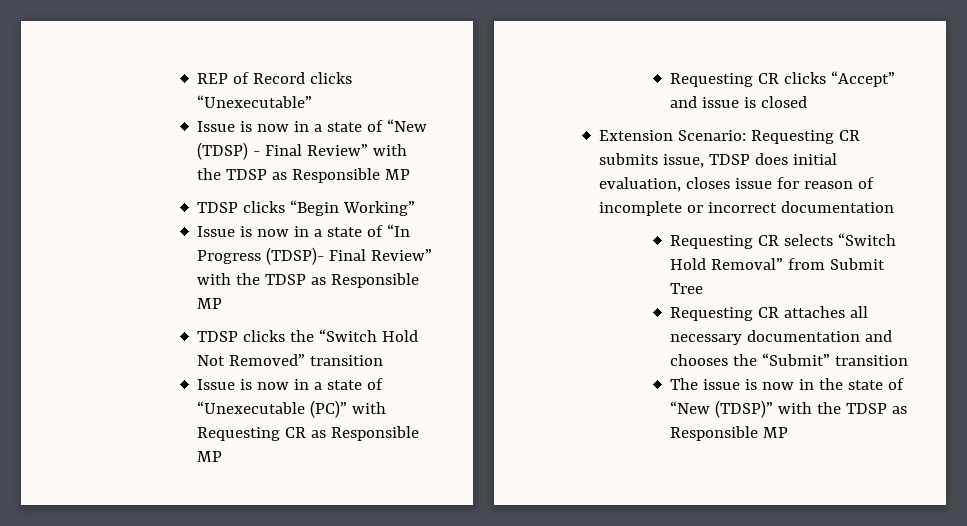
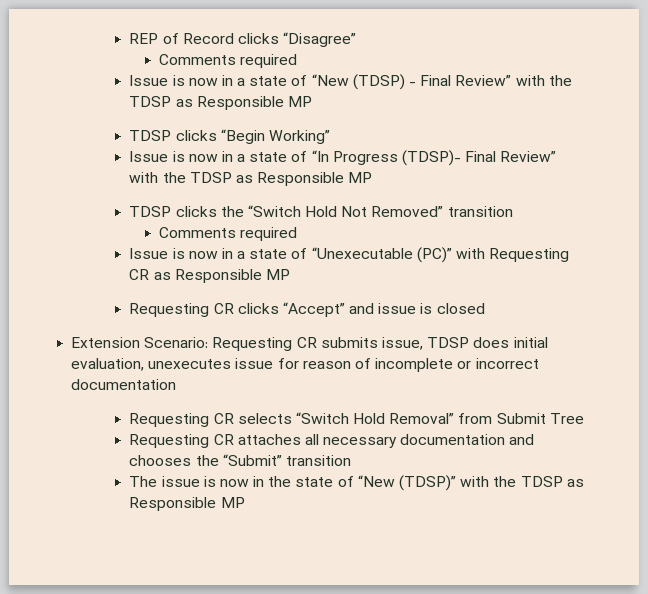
- REP of Record clicks “Unexecutable”
+ REP of Record clicks “Disagree”
+ Comments required
  TDSP clicks the “Switch Hold Not Removed” transition
+ Comments required
- Extension Scenario: Requesting CR submits issue, TDSP does initial evaluation, closes issue for reason of incomplete or incorrect documentation
+ Extension Scenario: Requesting CR submits issue, TDSP does initial evaluation, unexecutes issue for reason of incomplete or incorrect documentation

